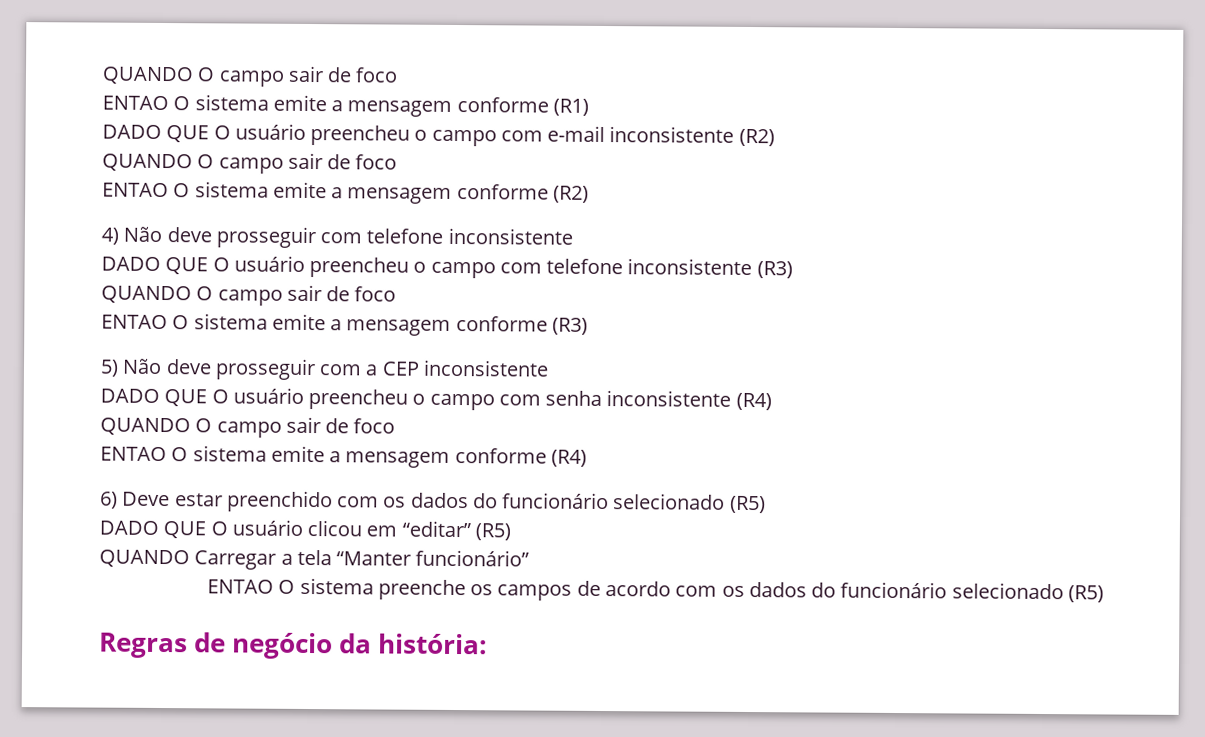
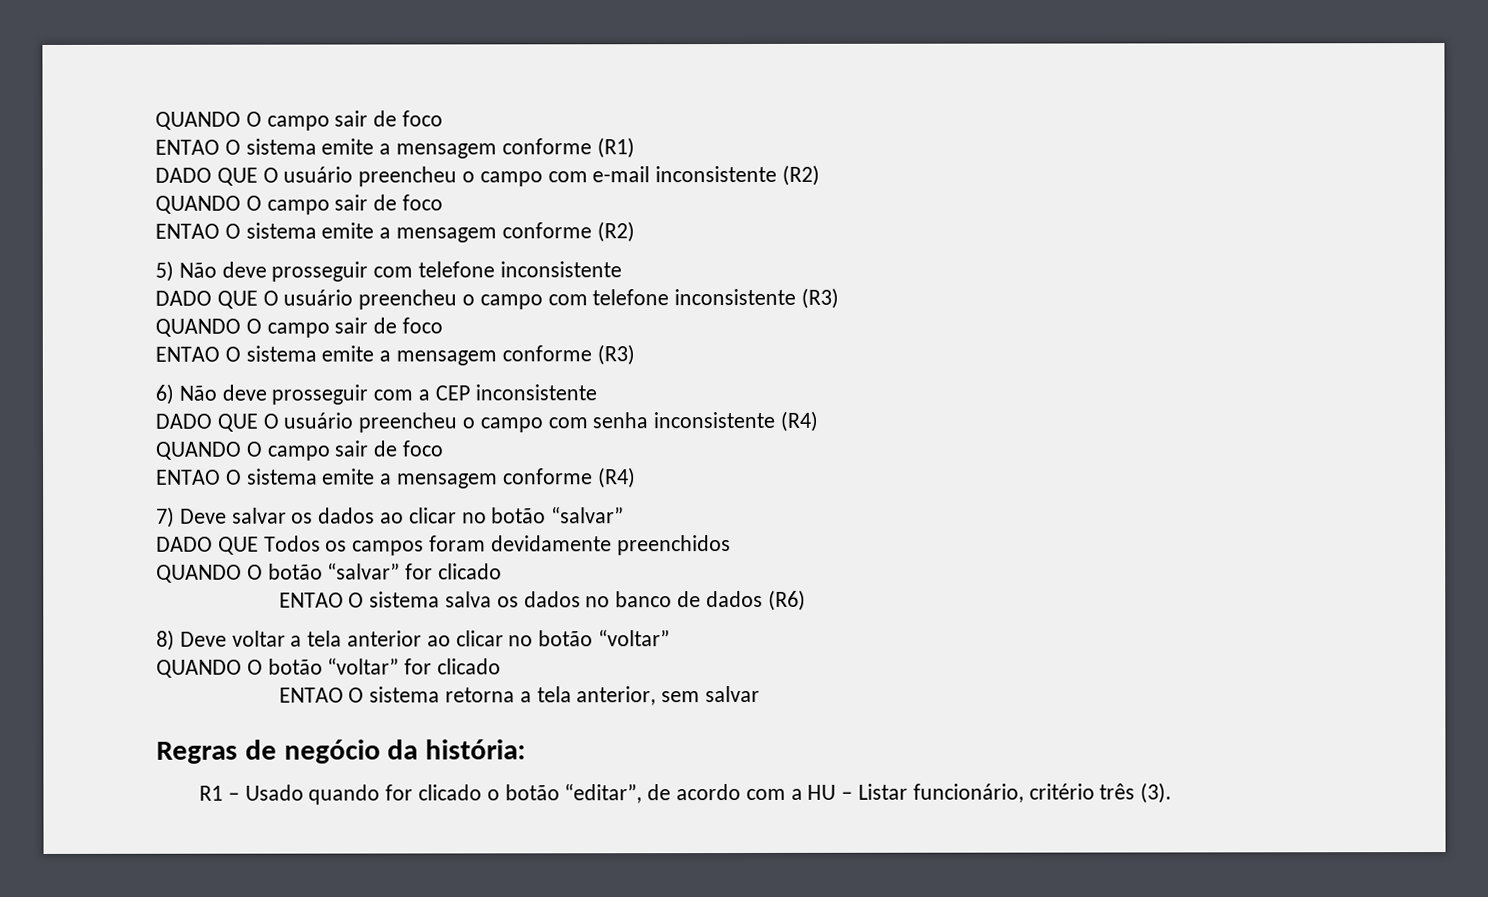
- 4) Não deve prosseguir com telefone inconsistente
+ 5) Não deve prosseguir com telefone inconsistente
- 5) Não deve prosseguir com a CEP inconsistente
+ 6) Não deve prosseguir com a CEP inconsistente
- 6) Deve estar preenchido com os dados do funcionário selecionado (R5)
- DADO QUE O usuário clicou em “editar” (R5)
- QUANDO Carregar a tela “Manter funcionário”
- ENTAO O sistema preenche os campos de acordo com os dados do funcionário selecionado (R5)
+ 7) Deve salvar os dados ao clicar no botão “salvar”
+ DADO QUE Todos os campos foram devidamente preenchidos
+ QUANDO O botão “salvar” for clicado
+ ENTAO O sistema salva os dados no banco de dados (R6)
+ 8) Deve voltar a tela anterior ao clicar no botão “voltar”
+ QUANDO O botão “voltar” for clicado
+ ENTAO O sistema retorna a tela anterior, sem salvar
+ R1 – Usado quando for clicado o botão “editar”, de acordo com a HU – Listar funcionário, critério três (3).

